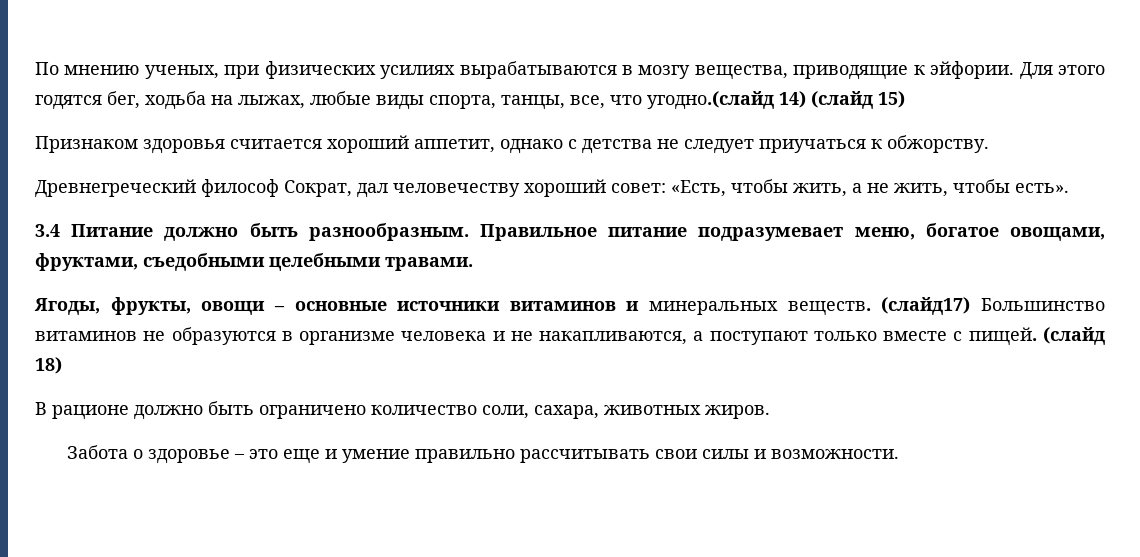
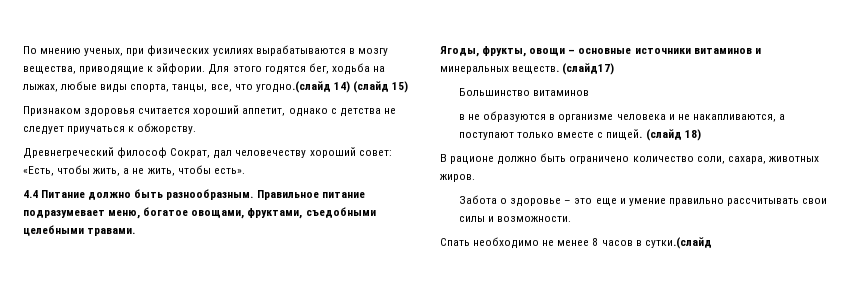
- 3.4 Питание должно быть разнообразным.
+ 4.4 Питание должно быть разнообразным.
- (слайд17) Большинство витаминов не образуются в организме человека и не накапливаются, а поступают только вместе с пищей.
+ (слайд17)
+ Большинство витаминов
+ в не образуются в организме человека и не накапливаются, а поступают только вместе с пищей.
+ Спать необходимо не менее 8 часов в сутки.(слайд

